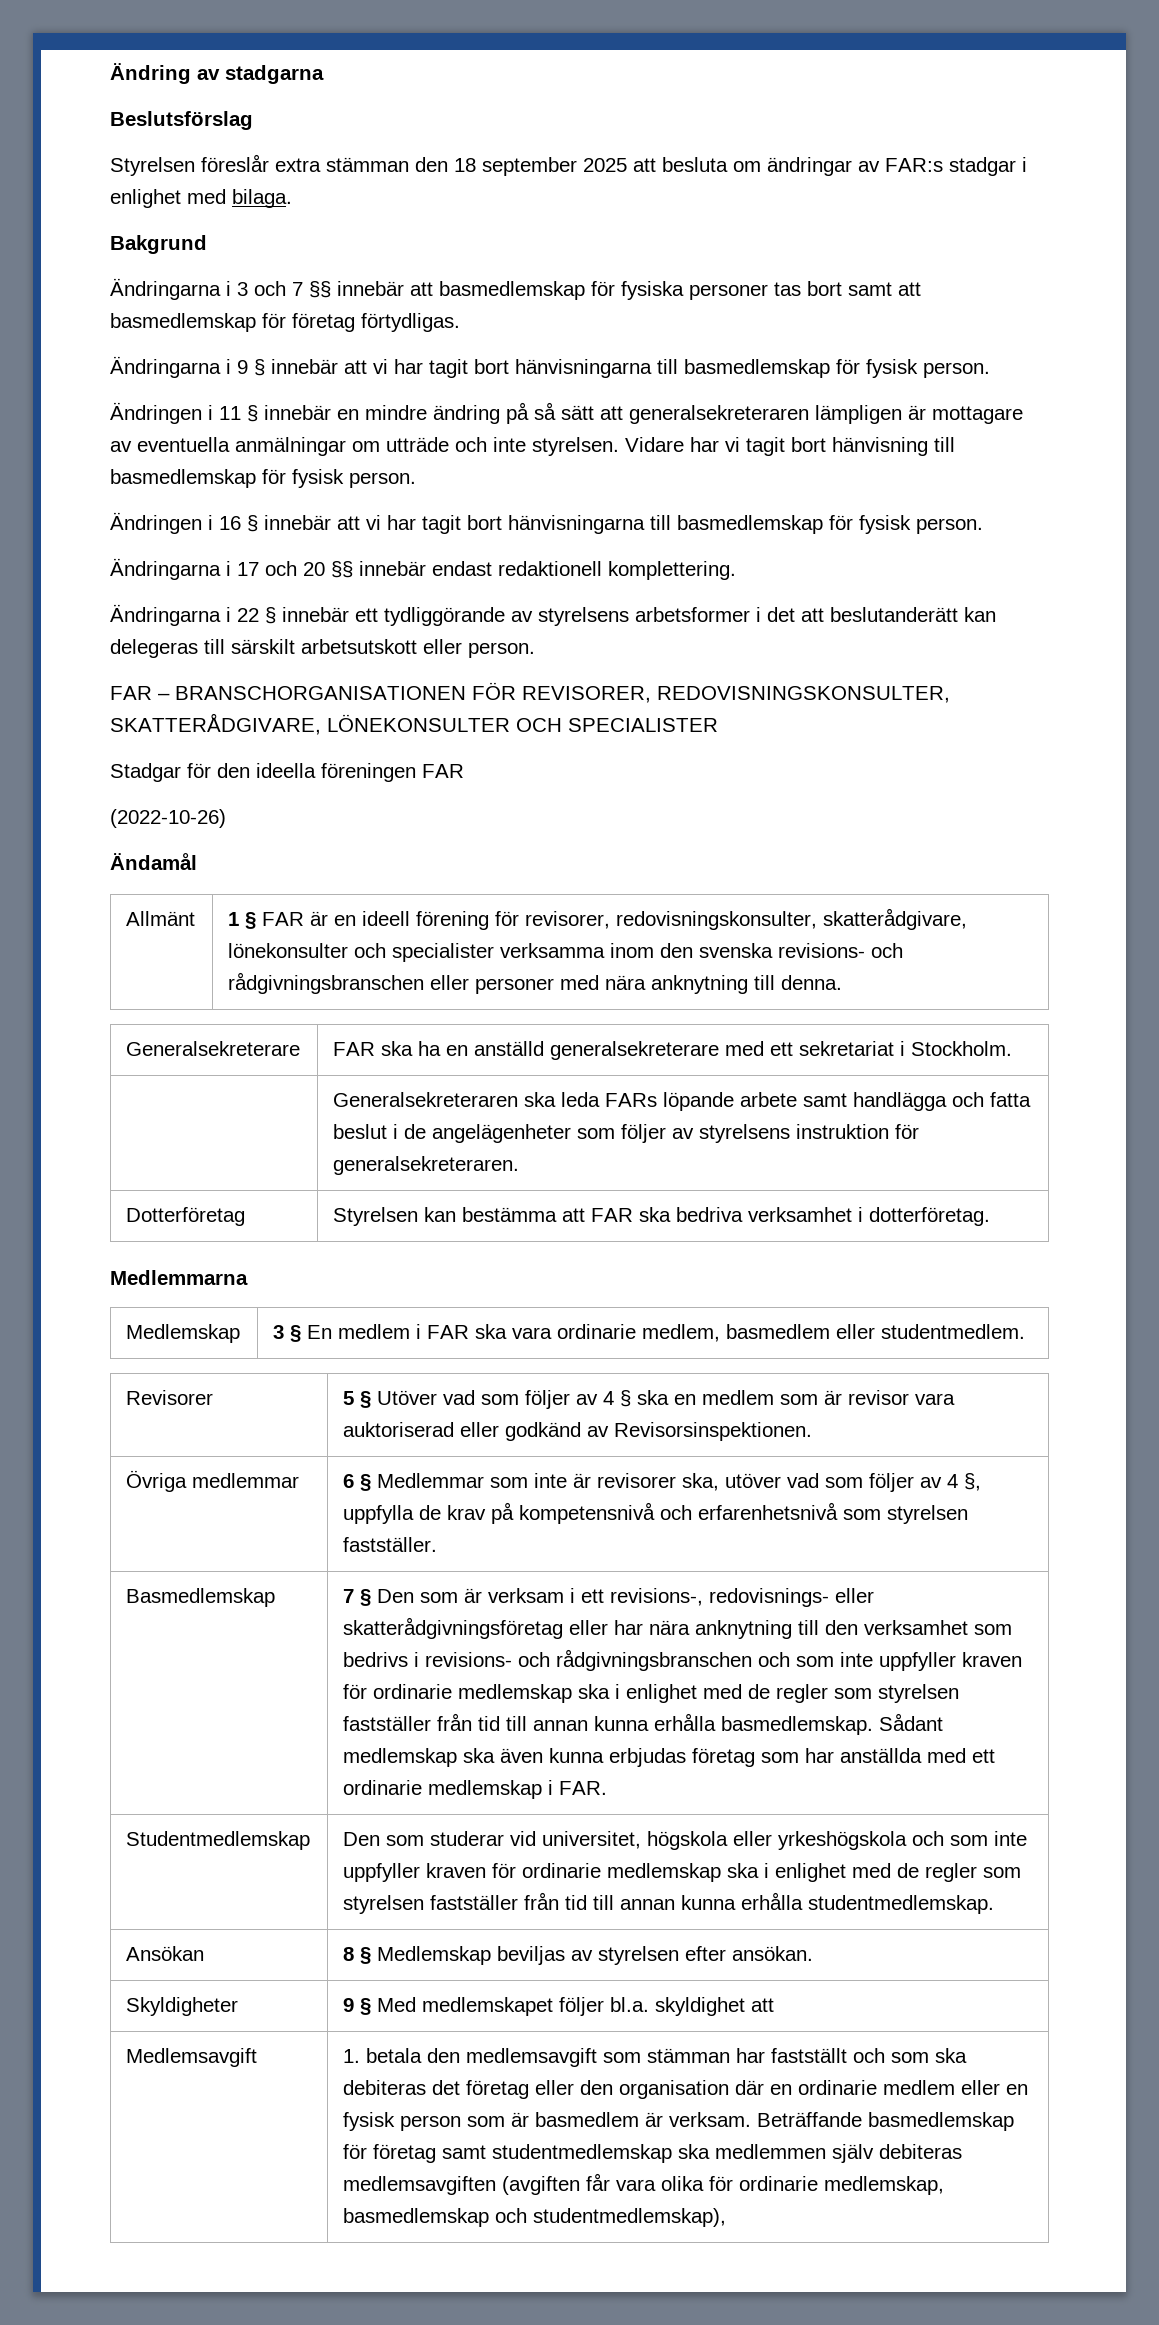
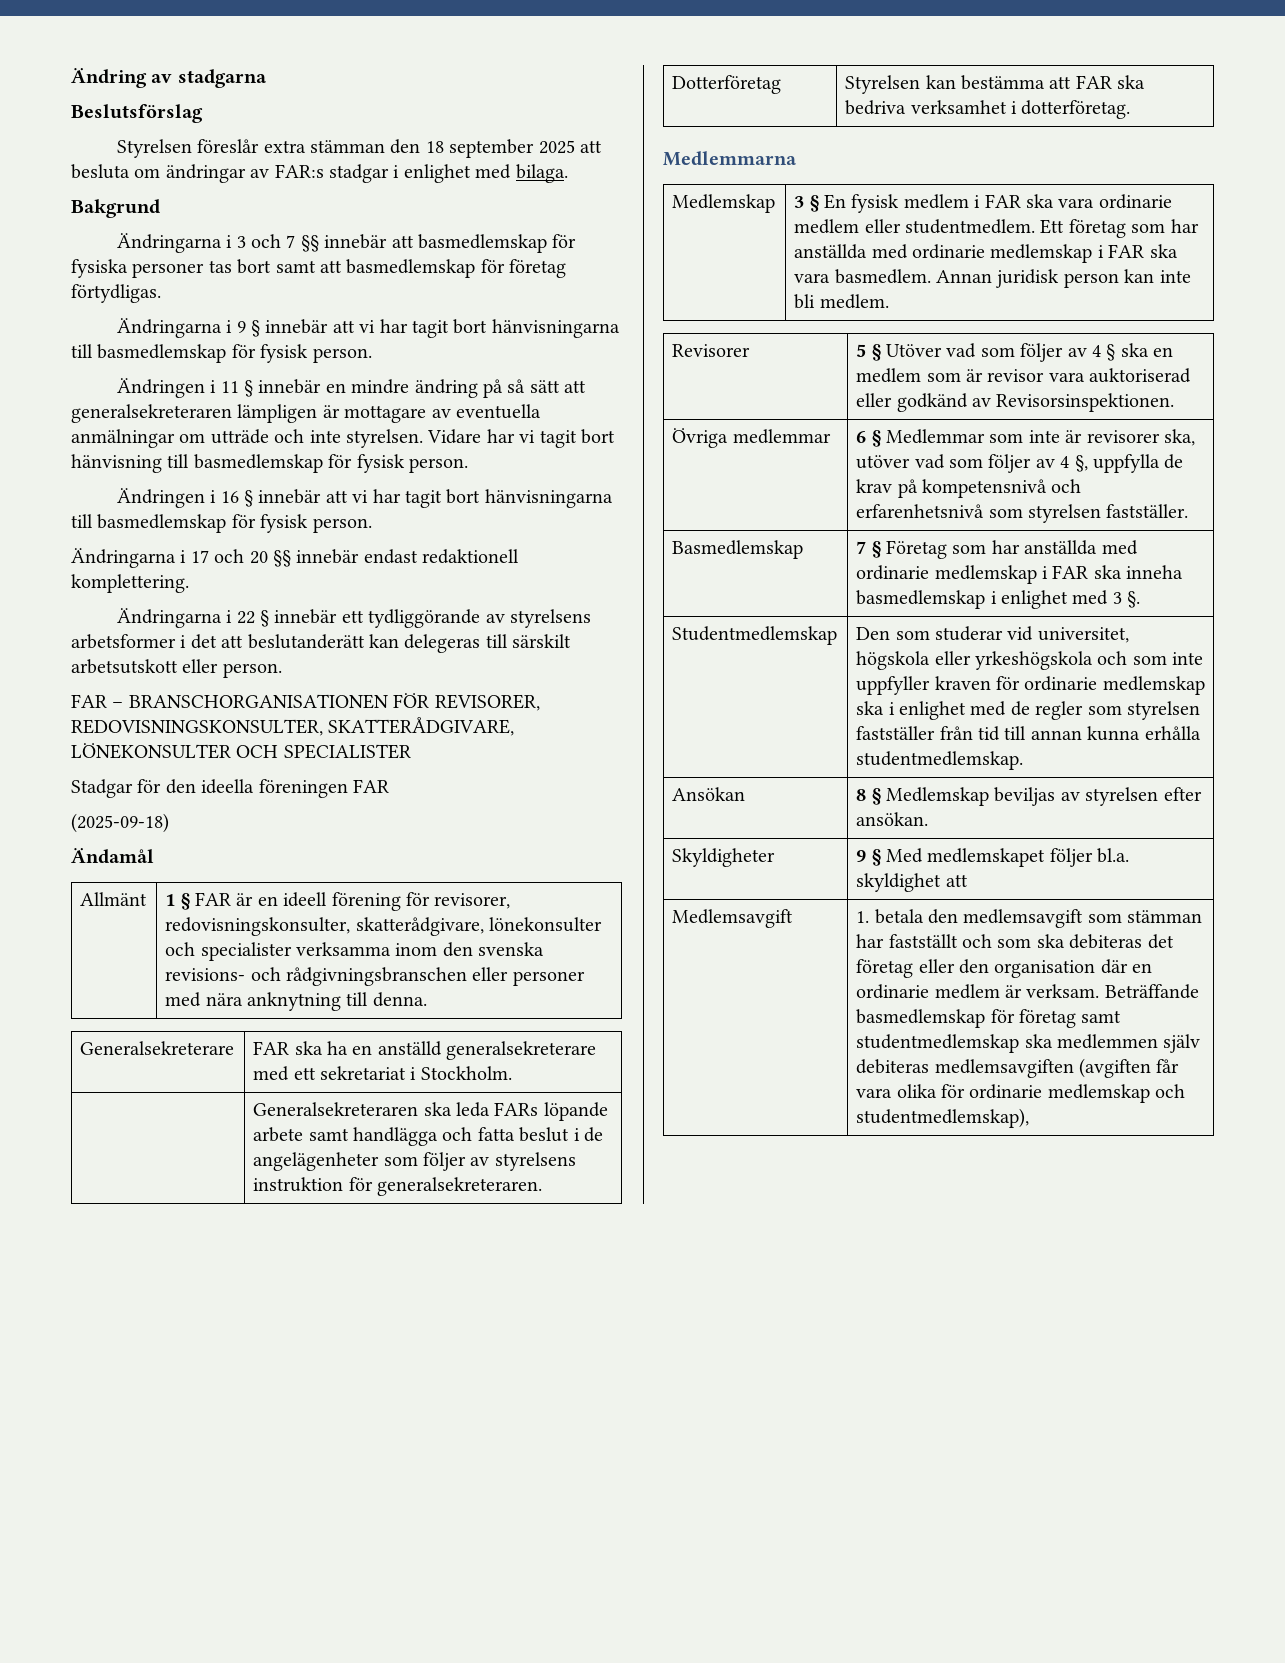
- (2022-10-26)
+ (2025-09-18)
- Medlemskap | 3 § En medlem i FAR ska vara ordinarie medlem, basmedlem eller studentmedlem.
+ Medlemskap | 3 § En fysisk medlem i FAR ska vara ordinarie medlem eller studentmedlem. Ett företag som har anställda med ordinarie medlemskap i FAR ska vara basmedlem. Annan juridisk person kan inte bli medlem.
- 7 § Den som är verksam i ett revisions-, redovisnings- eller skatterådgivningsföretag eller har nära anknytning till den verksamhet som bedrivs i revisions- och rådgivningsbranschen och som inte uppfyller kraven för ordinarie medlemskap ska i enlighet med de regler som styrelsen fastställer från tid till annan kunna erhålla basmedlemskap. Sådant medlemskap ska även kunna erbjudas företag som har anställda med ett ordinarie medlemskap i FAR.
+ 7 § Företag som har anställda med ordinarie medlemskap i FAR ska inneha basmedlemskap i enlighet med 3 §.
- 1. betala den medlemsavgift som stämman har fastställt och som ska debiteras det företag eller den organisation där en ordinarie medlem eller en fysisk person som är basmedlem är verksam.
+ 1. betala den medlemsavgift som stämman har fastställt och som ska debiteras det företag eller den organisation där en ordinarie medlem är verksam.
- Beträffande basmedlemskap för företag samt studentmedlemskap ska medlemmen själv debiteras medlemsavgiften (avgiften får vara olika för ordinarie medlemskap, basmedlemskap och studentmedlemskap),
+ Beträffande basmedlemskap för företag samt studentmedlemskap ska medlemmen själv debiteras medlemsavgiften (avgiften får vara olika för ordinarie medlemskap och studentmedlemskap),

